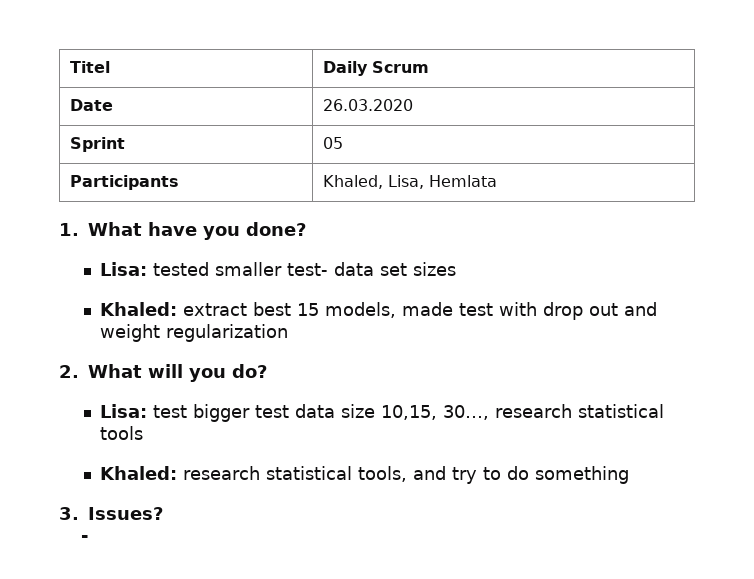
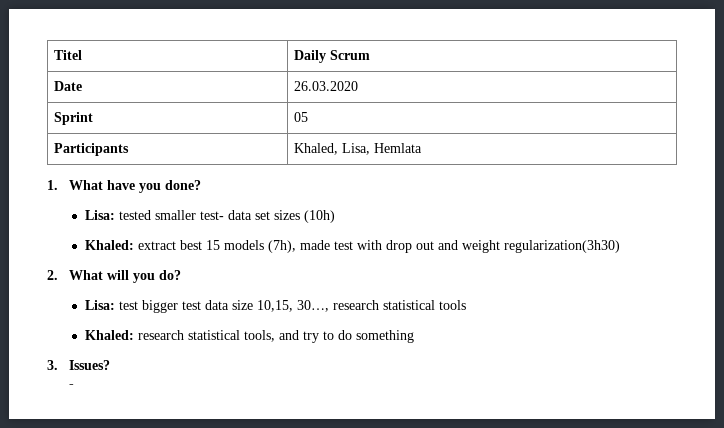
- Lisa: tested smaller test- data set sizes
+ Lisa: tested smaller test- data set sizes (10h)
- Khaled: extract best 15 models, made test with drop out and weight regularization
+ Khaled: extract best 15 models (7h), made test with drop out and weight regularization(3h30)

